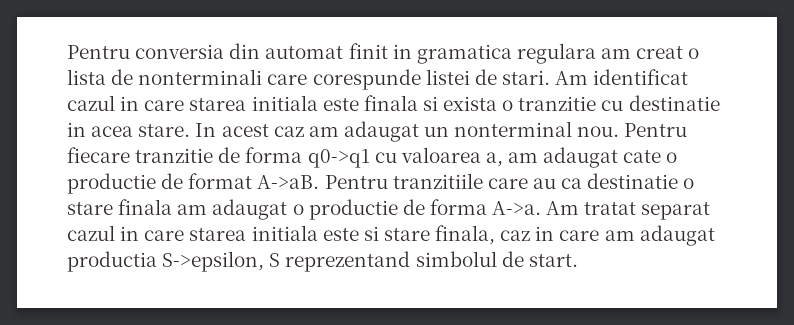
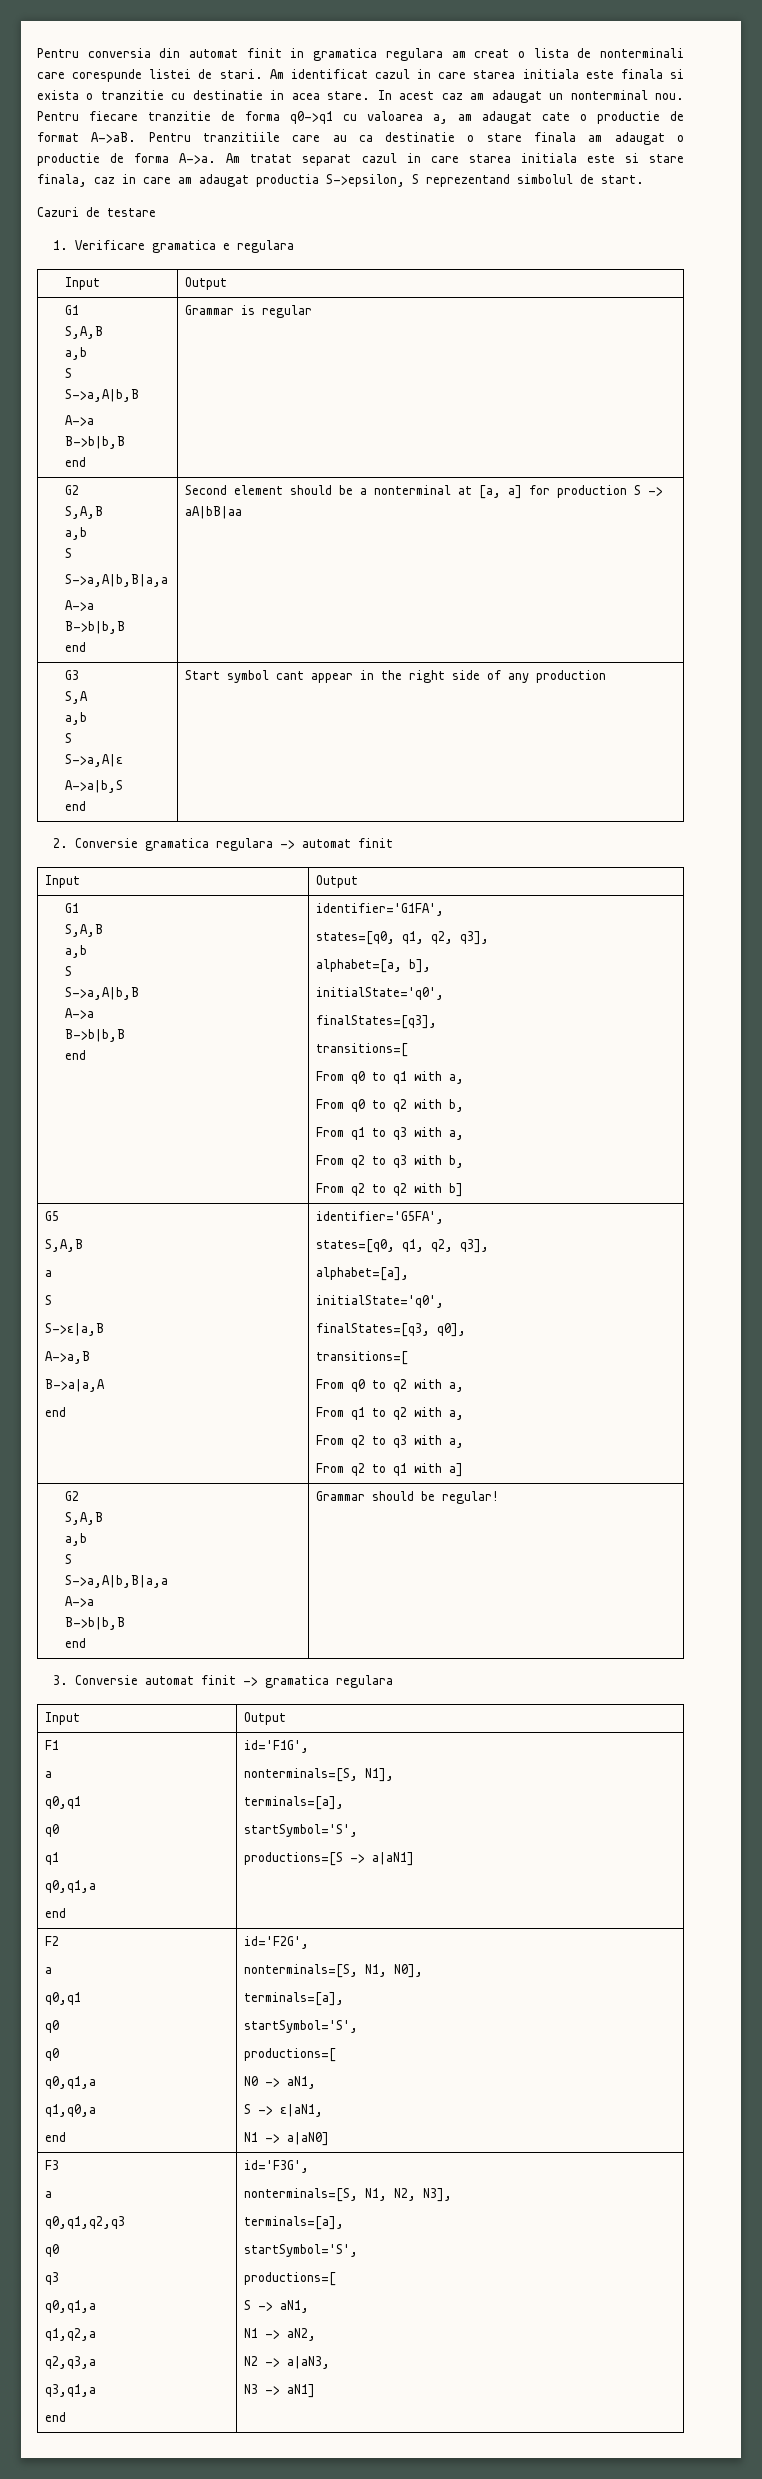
+ Cazuri de testare
+ 1. Verificare gramatica e regulara
+ Input | Output
+ G1
+ S,A,B
+ a,b
+ S
+ S->a,A|b,B
+ A->a
+ B->b|b,B
+ end | Grammar is regular
+ G2
+ S,A,B
+ a,b
+ S
+ S->a,A|b,B|a,a
+ A->a
+ B->b|b,B
+ end | Second element should be a nonterminal at [a, a] for production S -> aA|bB|aa
+ G3
+ S,A
+ a,b
+ S
+ S->a,A|ε
+ A->a|b,S
+ end | Start symbol cant appear in the right side of any production
+ 2. Conversie gramatica regulara -> automat finit
+ Input | Output
+ G1
+ S,A,B
+ a,b
+ S
+ S->a,A|b,B
+ A->a
+ B->b|b,B
+ end | identifier='G1FA',
+ states=[q0, q1, q2, q3],
+ alphabet=[a, b],
+ initialState='q0',
+ finalStates=[q3],
+ transitions=[
+ From q0 to q1 with a,
+ From q0 to q2 with b,
+ From q1 to q3 with a,
+ From q2 to q3 with b,
+ From q2 to q2 with b]
+ G5
+ S,A,B
+ a
+ S
+ S->ε|a,B
+ A->a,B
+ B->a|a,A
+ end | identifier='G5FA',
+ states=[q0, q1, q2, q3],
+ alphabet=[a],
+ initialState='q0',
+ finalStates=[q3, q0],
+ transitions=[
+ From q0 to q2 with a,
+ From q1 to q2 with a,
+ From q2 to q3 with a,
+ From q2 to q1 with a]
+ G2
+ S,A,B
+ a,b
+ S
+ S->a,A|b,B|a,a
+ A->a
+ B->b|b,B
+ end | Grammar should be regular!
+ 3. Conversie automat finit -> gramatica regulara
+ Input | Output
+ F1
+ a
+ q0,q1
+ q0
+ q1
+ q0,q1,a
+ end | id='F1G',
+ nonterminals=[S, N1],
+ terminals=[a],
+ startSymbol='S',
+ productions=[S -> a|aN1]
+ F2
+ a
+ q0,q1
+ q0
+ q0
+ q0,q1,a
+ q1,q0,a
+ end | id='F2G',
+ nonterminals=[S, N1, N0],
+ terminals=[a],
+ startSymbol='S',
+ productions=[
+ N0 -> aN1,
+ S -> ε|aN1,
+ N1 -> a|aN0]
+ F3
+ a
+ q0,q1,q2,q3
+ q0
+ q3
+ q0,q1,a
+ q1,q2,a
+ q2,q3,a
+ q3,q1,a
+ end | id='F3G',
+ nonterminals=[S, N1, N2, N3],
+ terminals=[a],
+ startSymbol='S',
+ productions=[
+ S -> aN1,
+ N1 -> aN2,
+ N2 -> a|aN3,
+ N3 -> aN1]

